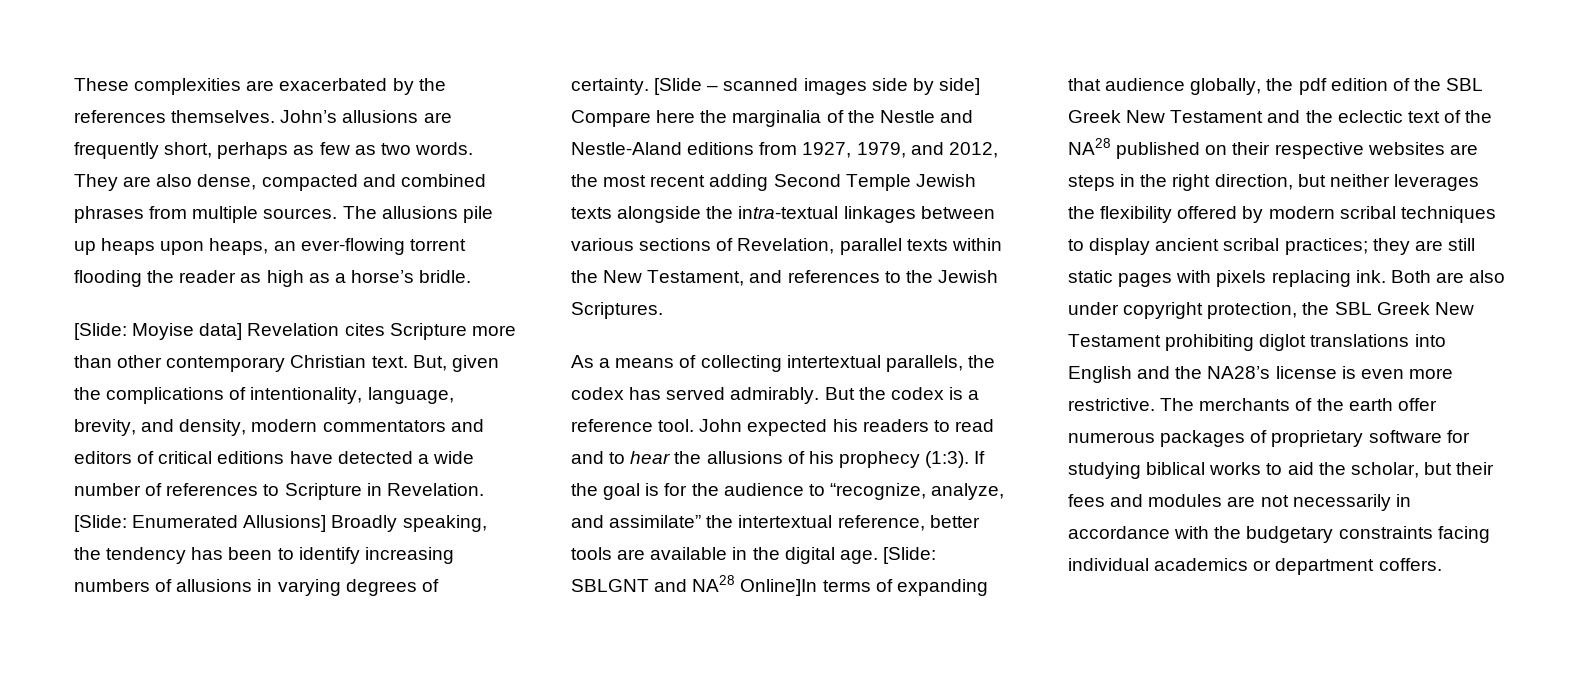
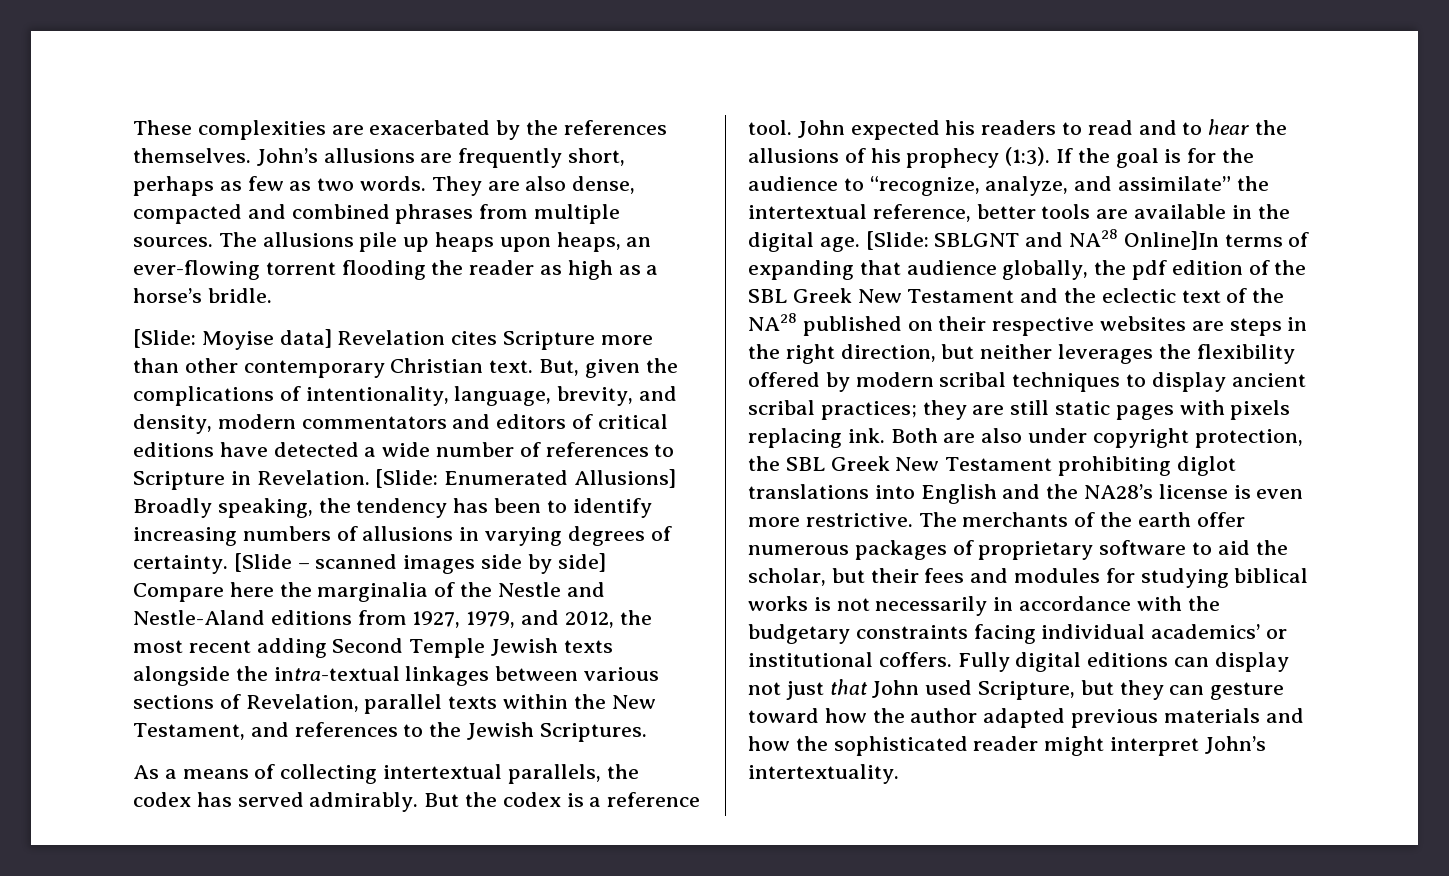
- The merchants of the earth offer numerous packages of proprietary software for studying biblical works to aid the scholar, but their fees and modules are not necessarily in accordance with the budgetary constraints facing individual academics or department coffers.
+ The merchants of the earth offer numerous packages of proprietary software to aid the scholar, but their fees and modules for studying biblical works is not necessarily in accordance with the budgetary constraints facing individual academics’ or institutional coffers. Fully digital editions can display not just that John used Scripture, but they can gesture toward how the author adapted previous materials and how the sophisticated reader might interpret John’s intertextuality.

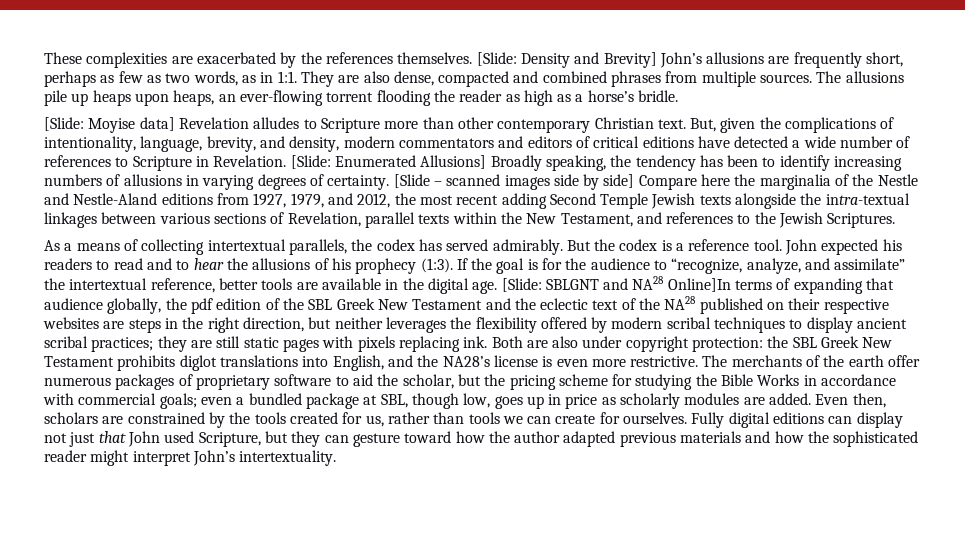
- John’s allusions are frequently short, perhaps as few as two words.
+ [Slide: Density and Brevity] John’s allusions are frequently short, perhaps as few as two words, as in 1:1.
- [Slide: Moyise data] Revelation cites Scripture more than other contemporary Christian text.
+ [Slide: Moyise data] Revelation alludes to Scripture more than other contemporary Christian text.
- Both are also under copyright protection, the SBL Greek New Testament prohibiting diglot translations into English and the NA28’s license is even more restrictive.
+ Both are also under copyright protection: the SBL Greek New Testament prohibits diglot translations into English, and the NA28’s license is even more restrictive.
- The merchants of the earth offer numerous packages of proprietary software to aid the scholar, but their fees and modules for studying biblical works is not necessarily in accordance with the budgetary constraints facing individual academics’ or institutional coffers.
+ The merchants of the earth offer numerous packages of proprietary software to aid the scholar, but the pricing scheme for studying the Bible Works in accordance with commercial goals; even a bundled package at SBL, though low, goes up in price as scholarly modules are added. Even then, scholars are constrained by the tools created for us, rather than tools we can create for ourselves.

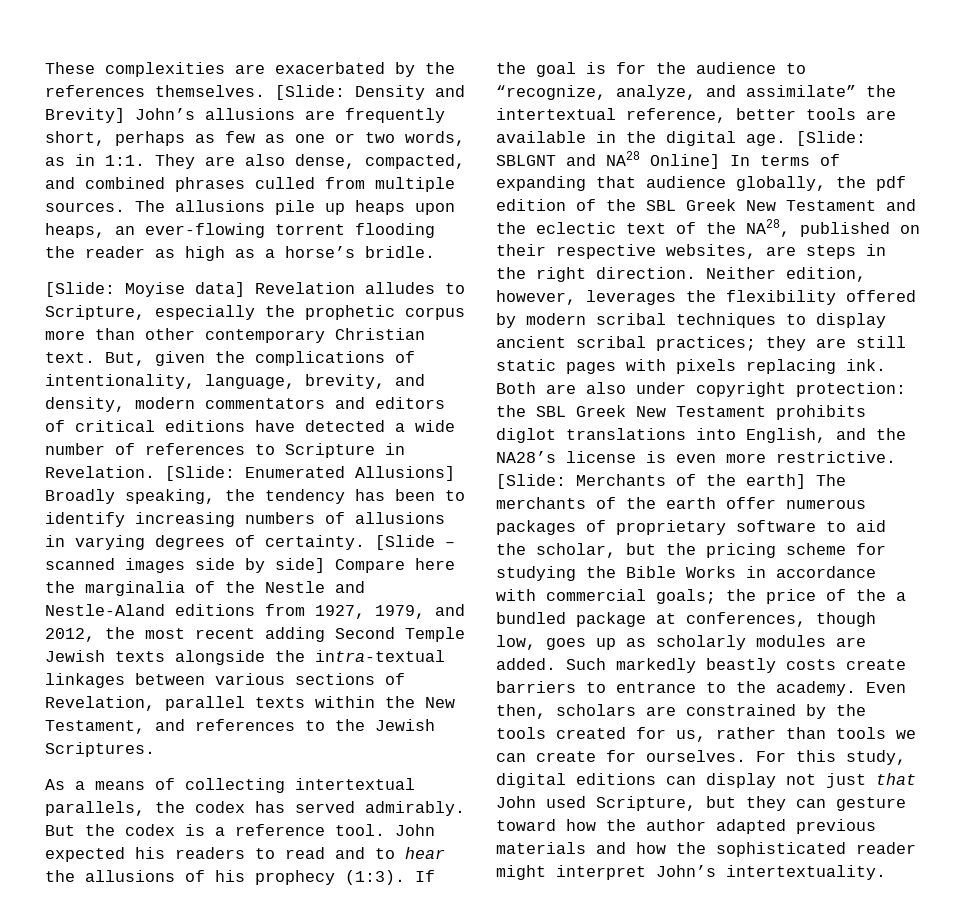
- [Slide: Density and Brevity] John’s allusions are frequently short, perhaps as few as two words, as in 1:1.
+ [Slide: Density and Brevity] John’s allusions are frequently short, perhaps as few as one or two words, as in 1:1.
- They are also dense, compacted and combined phrases from multiple sources.
+ They are also dense, compacted, and combined phrases culled from multiple sources.
- [Slide: Moyise data] Revelation alludes to Scripture more than other contemporary Christian text.
+ [Slide: Moyise data] Revelation alludes to Scripture, especially the prophetic corpus more than other contemporary Christian text.
- [Slide: SBLGNT and NA28 Online]In terms of expanding that audience globally, the pdf edition of the SBL Greek New Testament and the eclectic text of the NA28 published on their respective websites are steps in the right direction, but neither leverages the flexibility offered by modern scribal techniques to display ancient scribal practices; they are still static pages with pixels replacing ink.
+ [Slide: SBLGNT and NA28 Online] In terms of expanding that audience globally, the pdf edition of the SBL Greek New Testament and the eclectic text of the NA28, published on their respective websites, are steps in the right direction. Neither edition, however, leverages the flexibility offered by modern scribal techniques to display ancient scribal practices; they are still static pages with pixels replacing ink.
- The merchants of the earth offer numerous packages of proprietary software to aid the scholar, but the pricing scheme for studying the Bible Works in accordance with commercial goals; even a bundled package at SBL, though low, goes up in price as scholarly modules are added.
+ [Slide: Merchants of the earth] The merchants of the earth offer numerous packages of proprietary software to aid the scholar, but the pricing scheme for studying the Bible Works in accordance with commercial goals; the price of the a bundled package at conferences, though low, goes up as scholarly modules are added.
+ Such markedly beastly costs create barriers to entrance to the academy.
- Fully digital editions can display not just that John used Scripture, but they can gesture toward how the author adapted previous materials and how the sophisticated reader might interpret John’s intertextuality.
+ For this study, digital editions can display not just that John used Scripture, but they can gesture toward how the author adapted previous materials and how the sophisticated reader might interpret John’s intertextuality.

